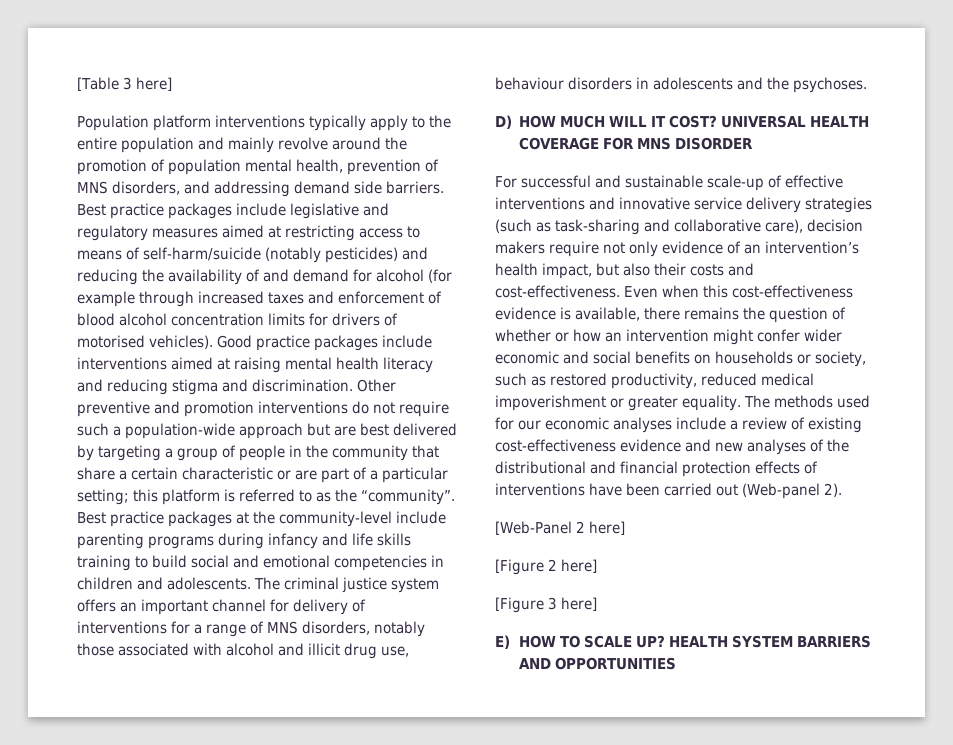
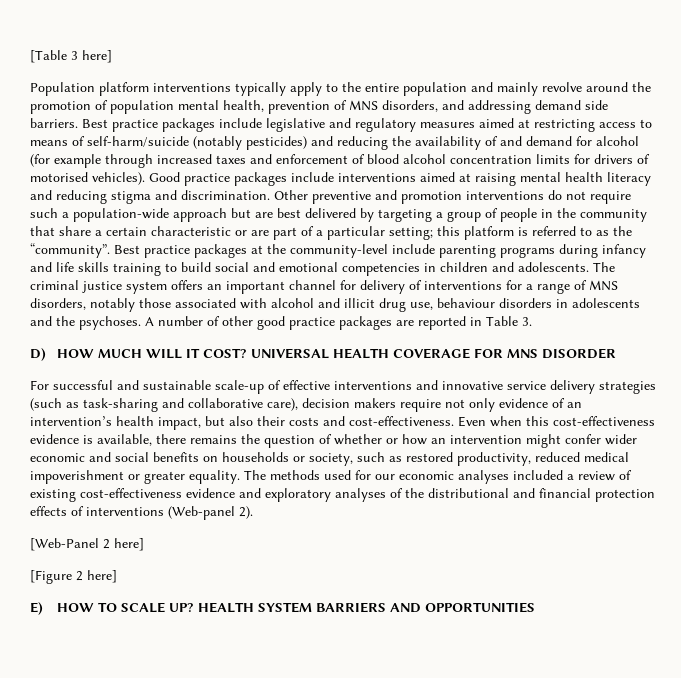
+ A number of other good practice packages are reported in Table 3.
- The methods used for our economic analyses include a review of existing cost-effectiveness evidence and new analyses of the distributional and financial protection effects of interventions have been carried out (Web-panel 2).
+ The methods used for our economic analyses included a review of existing cost-effectiveness evidence and exploratory analyses of the distributional and financial protection effects of interventions (Web-panel 2).
- [Figure 3 here]

